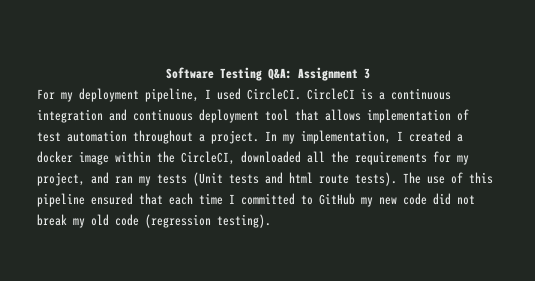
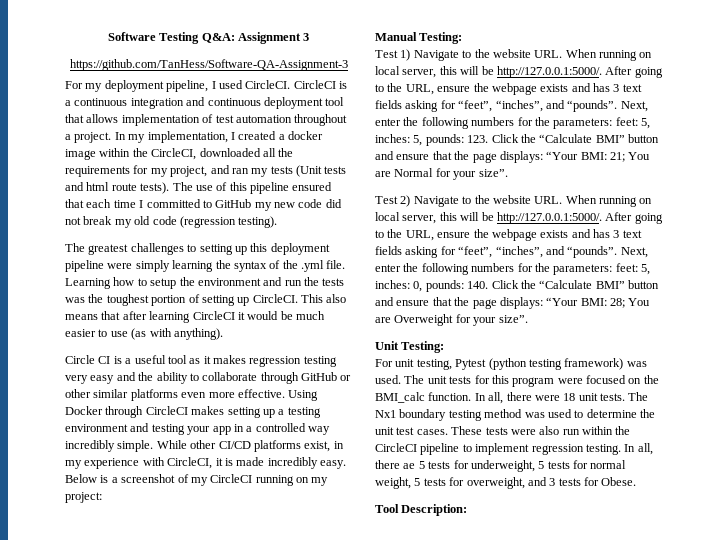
+ https://github.com/TanHess/Software-QA-Assignment-3
+ The greatest challenges to setting up this deployment pipeline were simply learning the syntax of the .yml file. Learning how to setup the environment and run the tests was the toughest portion of setting up CircleCI. This also means that after learning CircleCI it would be much easier to use (as with anything).
+ Circle CI is a useful tool as it makes regression testing very easy and the ability to collaborate through GitHub or other similar platforms even more effective. Using Docker through CircleCI makes setting up a testing environment and testing your app in a controlled way incredibly simple. While other CI/CD platforms exist, in my experience with CircleCI, it is made incredibly easy. Below is a screenshot of my CircleCI running on my project:
+ Manual Testing:
+ Test 1) Navigate to the website URL. When running on local server, this will be http://127.0.0.1:5000/. After going to the URL, ensure the webpage exists and has 3 text fields asking for “feet”, “inches”, and “pounds”. Next, enter the following numbers for the parameters: feet: 5, inches: 5, pounds: 123. Click the “Calculate BMI” button and ensure that the page displays: “Your BMI: 21; You are Normal for your size”.
+ Test 2) Navigate to the website URL. When running on local server, this will be http://127.0.0.1:5000/. After going to the URL, ensure the webpage exists and has 3 text fields asking for “feet”, “inches”, and “pounds”. Next, enter the following numbers for the parameters: feet: 5, inches: 0, pounds: 140. Click the “Calculate BMI” button and ensure that the page displays: “Your BMI: 28; You are Overweight for your size”.
+ Unit Testing:
+ For unit testing, Pytest (python testing framework) was used. The unit tests for this program were focused on the BMI_calc function. In all, there were 18 unit tests. The Nx1 boundary testing method was used to determine the unit test cases. These tests were also run within the CircleCI pipeline to implement regression testing. In all, there ae 5 tests for underweight, 5 tests for normal weight, 5 tests for overweight, and 3 tests for Obese.
+ Tool Description:

